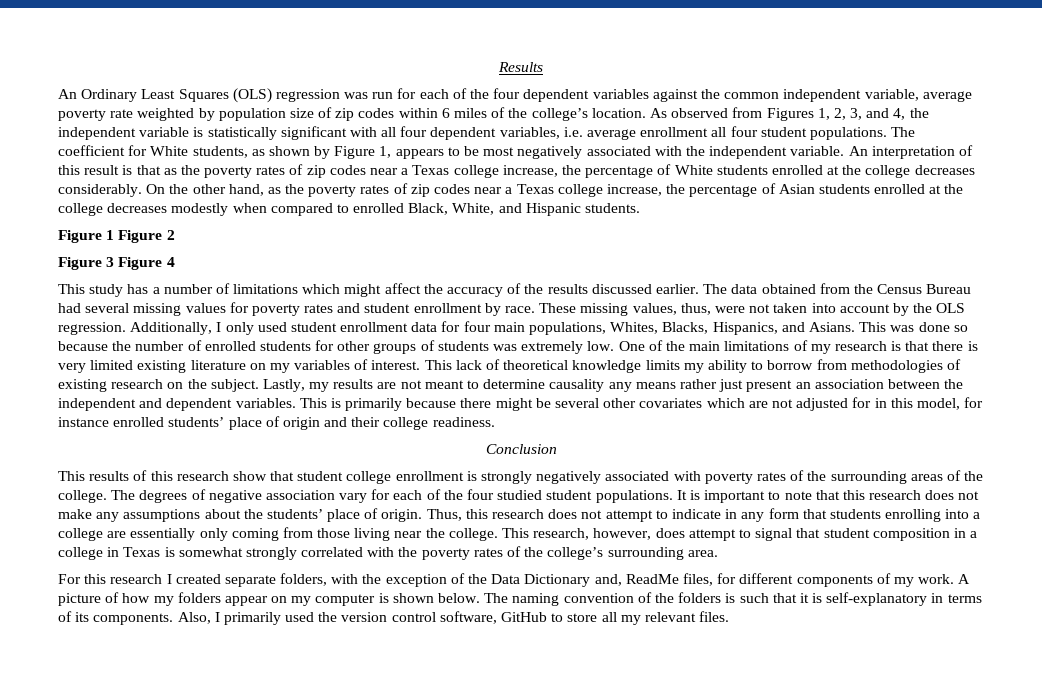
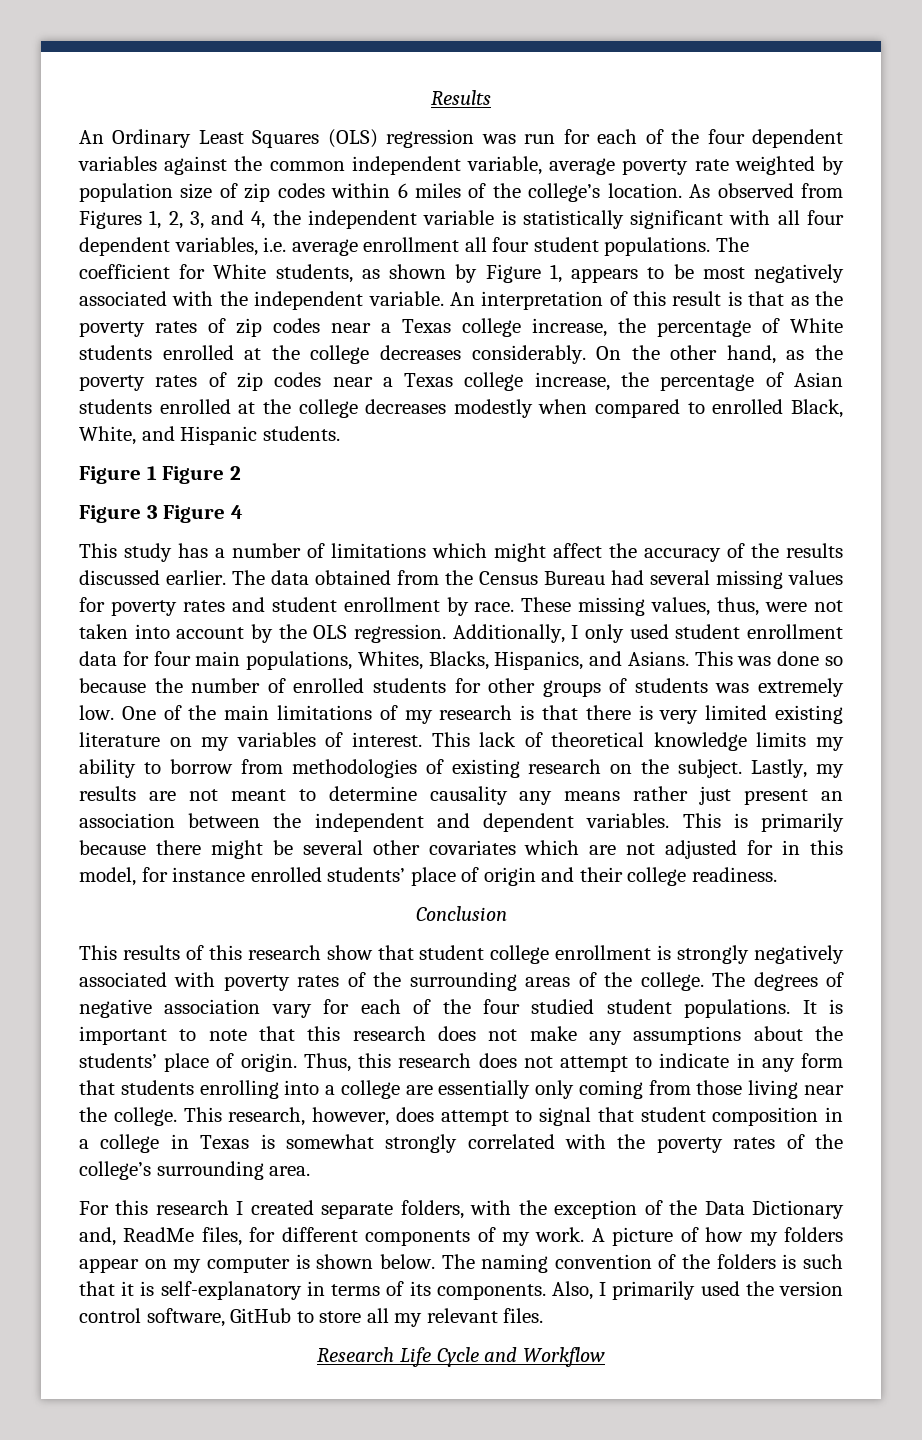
+ Research Life Cycle and Workflow

